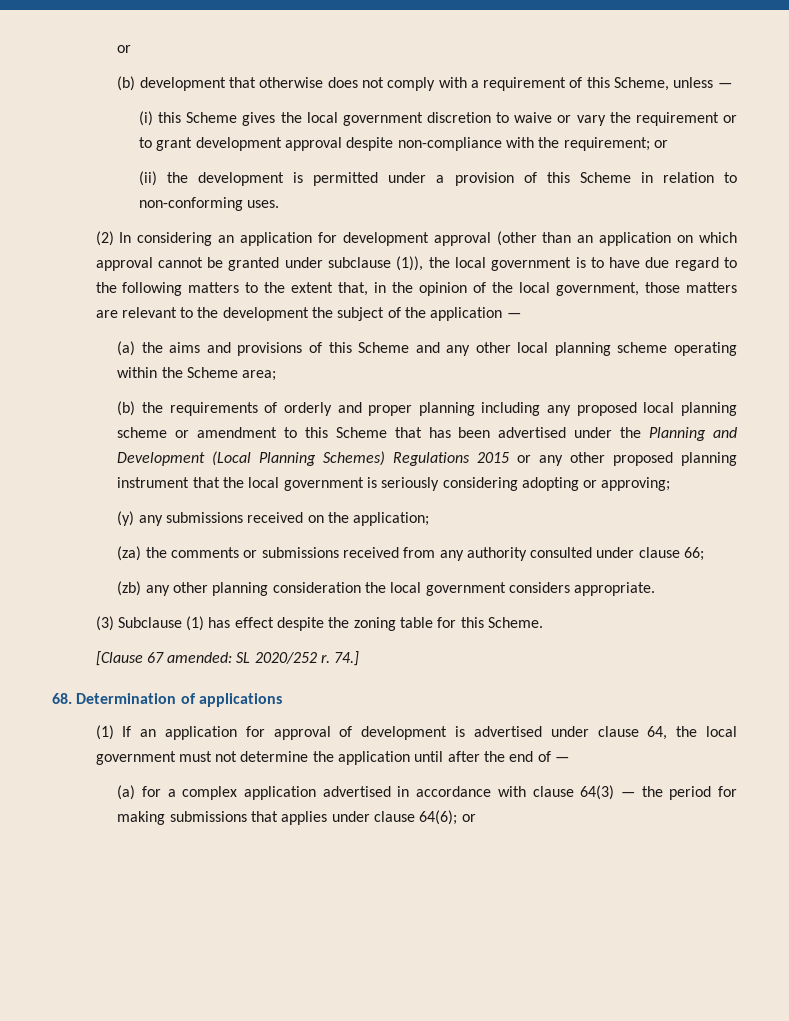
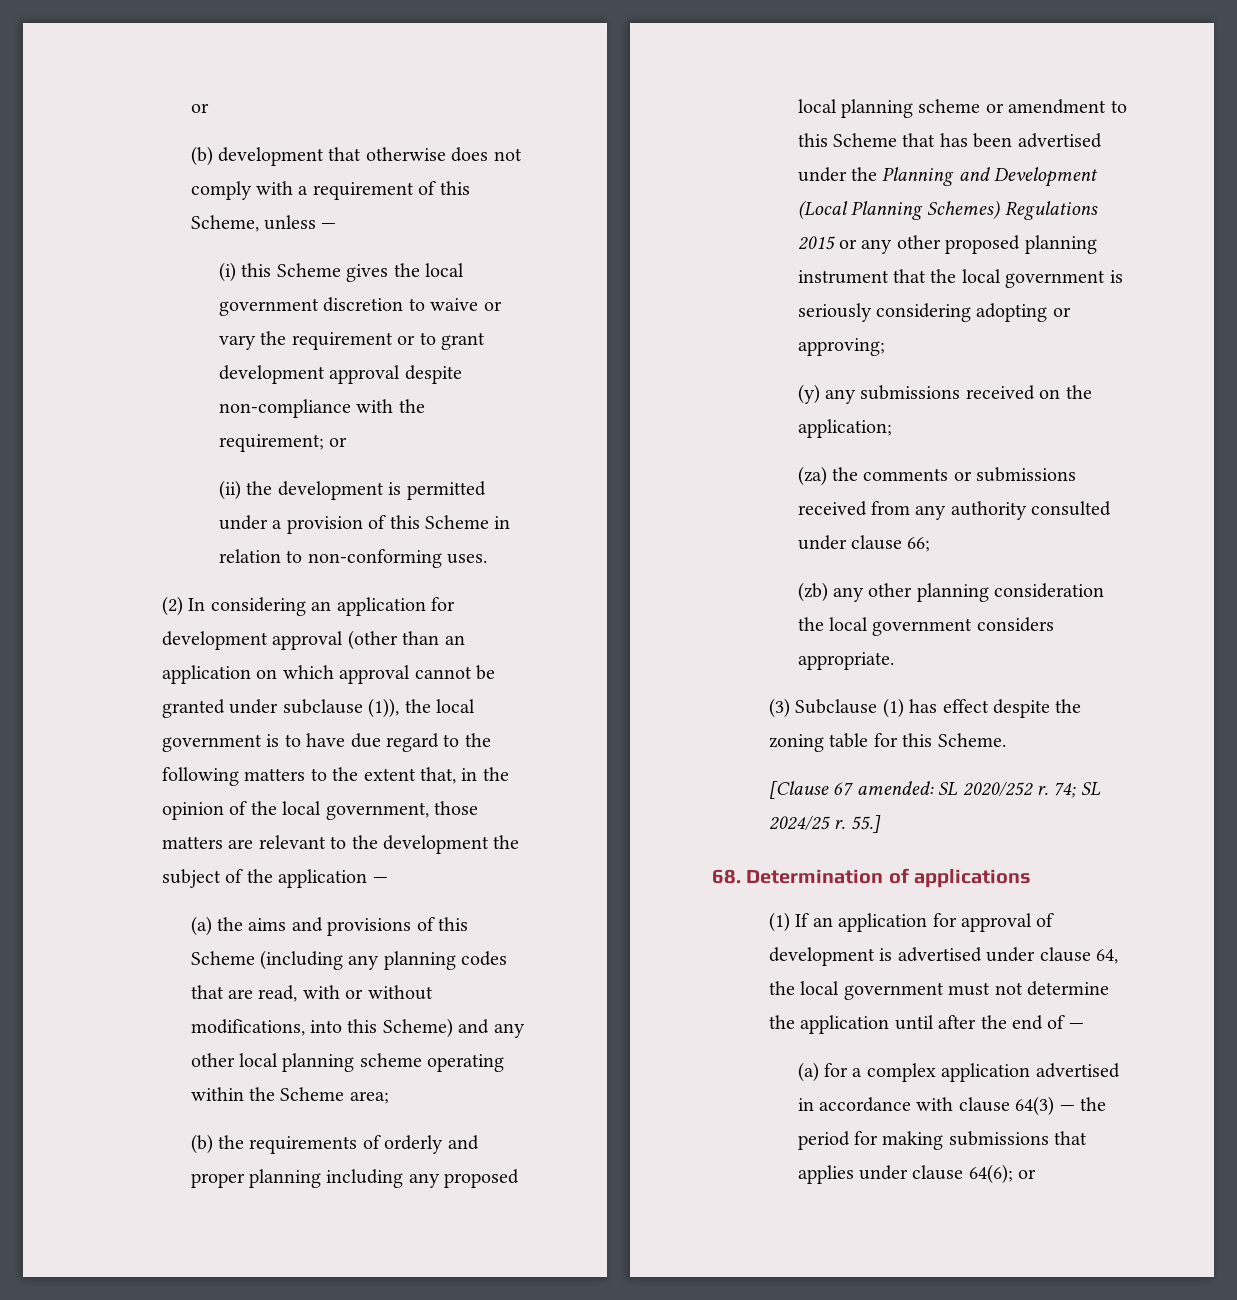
- (a) the aims and provisions of this Scheme and any other local planning scheme operating within the Scheme area;
+ (a) the aims and provisions of this Scheme (including any planning codes that are read, with or without modifications, into this Scheme) and any other local planning scheme operating within the Scheme area;
- 74.]
+ 74; SL 2024/25 r. 55.]

